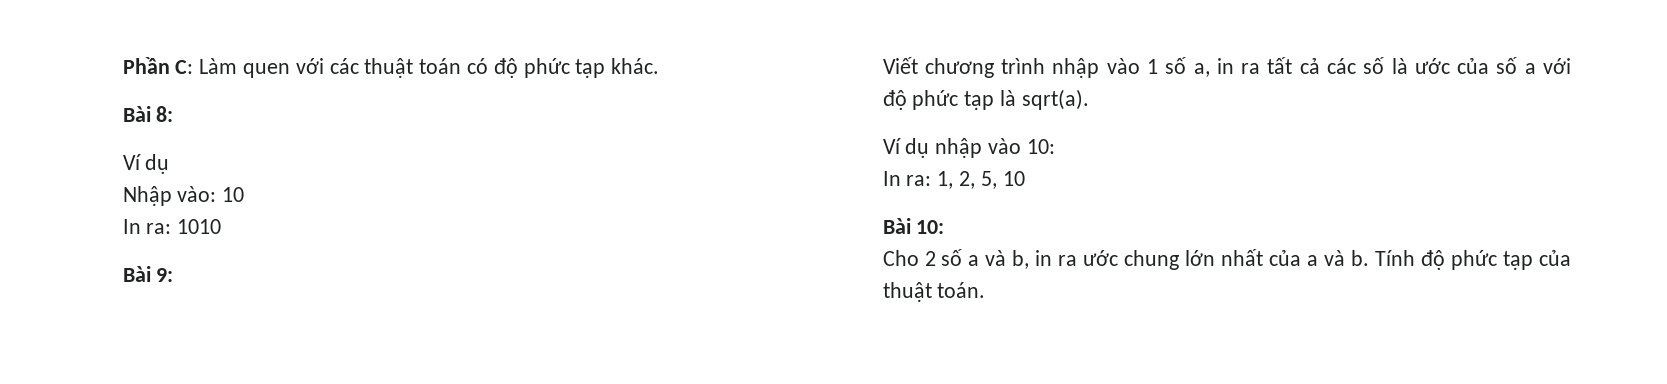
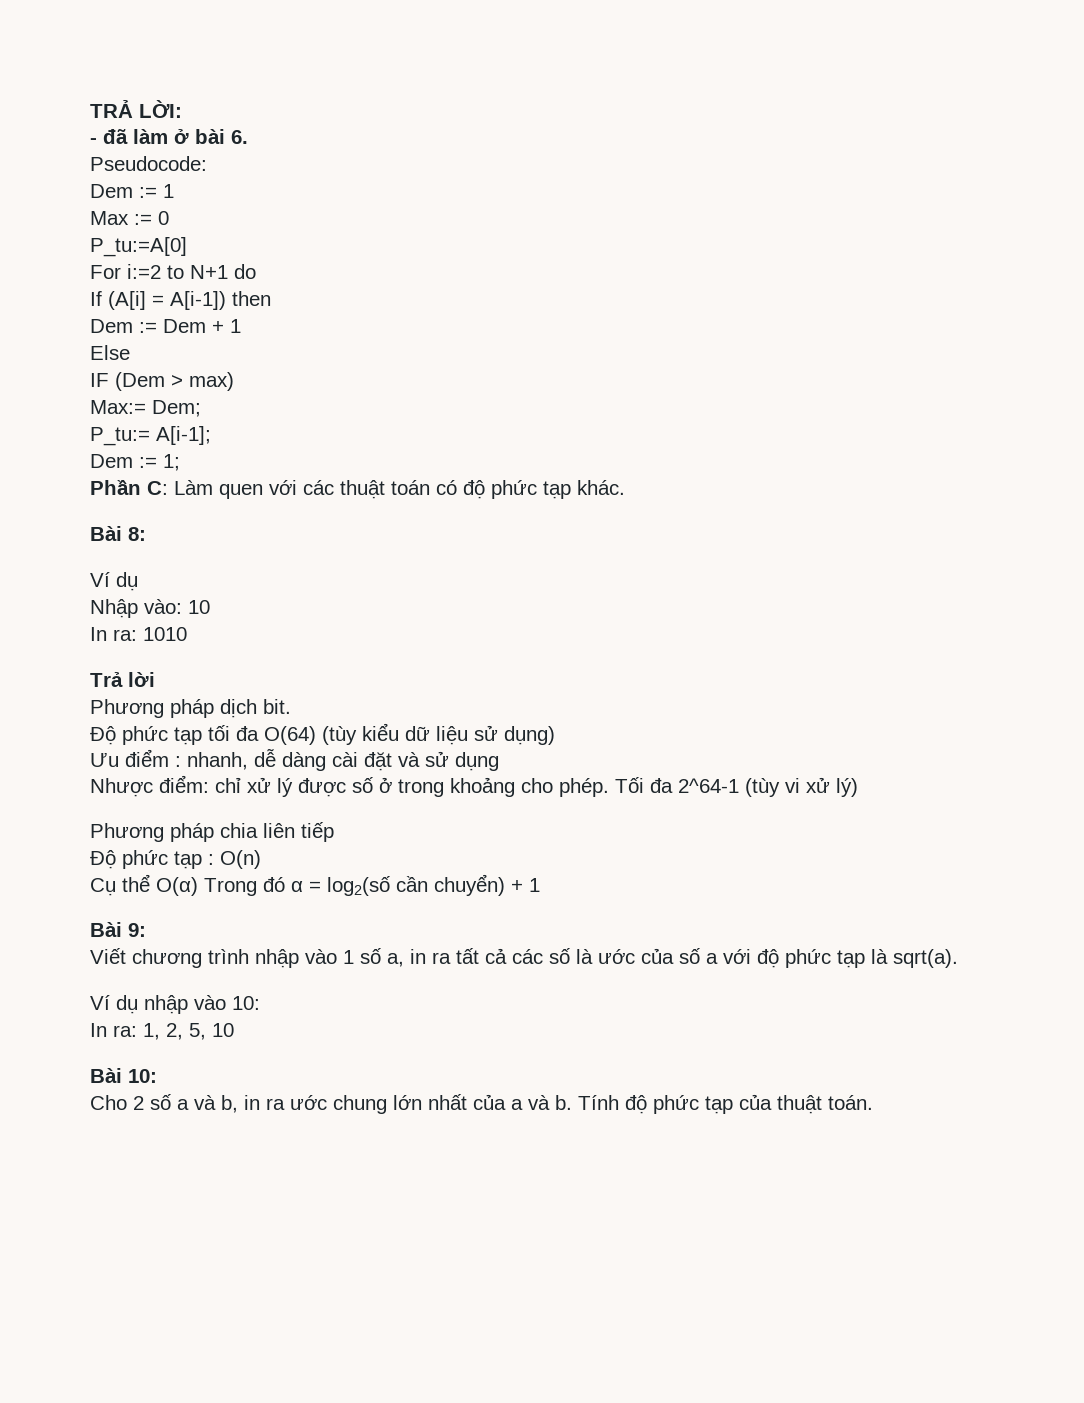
+ TRẢ LỜI:
+ - đã làm ở bài 6.
+ Pseudocode:
+ Dem := 1
+ Max := 0
+ P_tu:=A[0]
+ For i:=2 to N+1 do
+ If (A[i] = A[i-1]) then
+ Dem := Dem + 1
+ Else
+ IF (Dem > max)
+ Max:= Dem;
+ P_tu:= A[i-1];
+ Dem := 1;
+ Trả lời
+ Phương pháp dịch bit.
+ Độ phức tạp tối đa O(64) (tùy kiểu dữ liệu sử dụng)
+ Ưu điểm : nhanh, dễ dàng cài đặt và sử dụng
+ Nhược điểm: chỉ xử lý được số ở trong khoảng cho phép. Tối đa 2^64-1 (tùy vi xử lý)
+ Phương pháp chia liên tiếp
+ Độ phức tạp : O(n)
+ Cụ thể O(α) Trong đó α = log2(số cần chuyển) + 1

